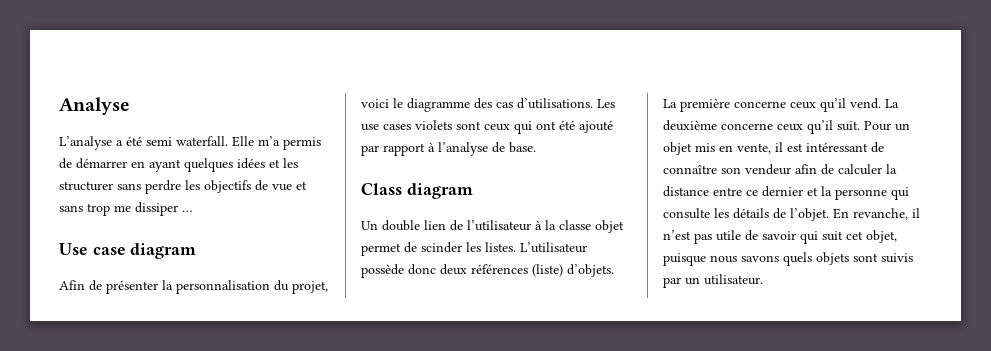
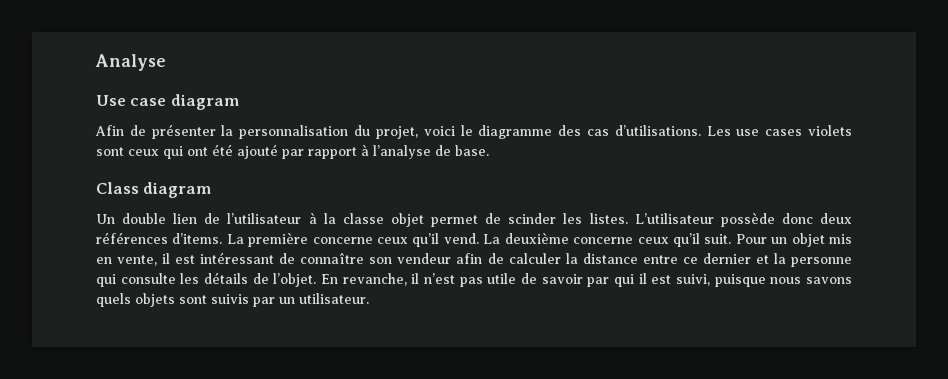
- L’analyse a été semi waterfall. Elle m’a permis de démarrer en ayant quelques idées et les structurer sans perdre les objectifs de vue et sans trop me dissiper …
- L’utilisateur possède donc deux références (liste) d’objets.
+ L’utilisateur possède donc deux références d’items.
- En revanche, il n’est pas utile de savoir qui suit cet objet, puisque nous savons quels objets sont suivis par un utilisateur.
+ En revanche, il n’est pas utile de savoir par qui il est suivi, puisque nous savons quels objets sont suivis par un utilisateur.

